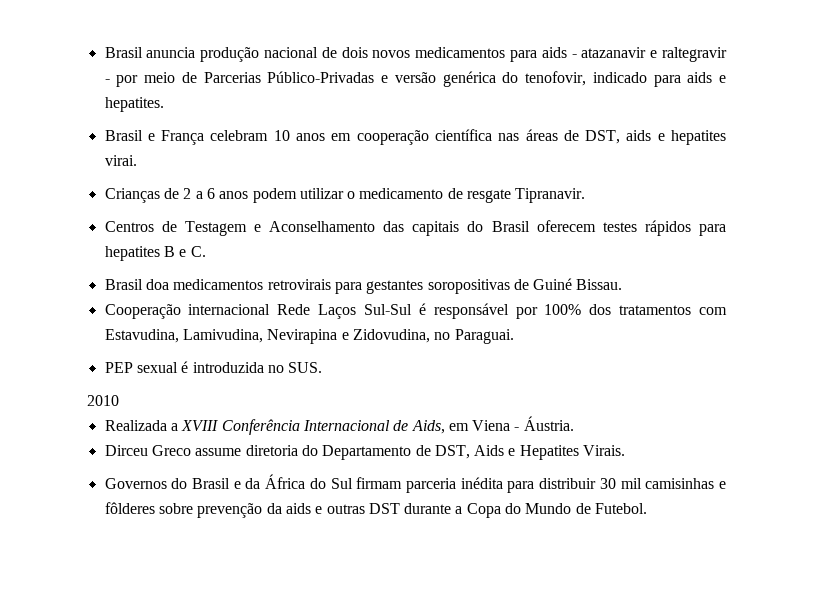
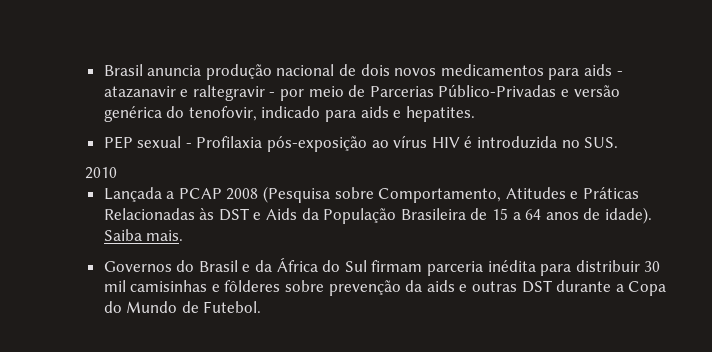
- Brasil e França celebram 10 anos em cooperação científica nas áreas de DST, aids e hepatites virai.
- Crianças de 2 a 6 anos podem utilizar o medicamento de resgate Tipranavir.
- Centros de Testagem e Aconselhamento das capitais do Brasil oferecem testes rápidos para hepatites B e C.
- Brasil doa medicamentos retrovirais para gestantes soropositivas de Guiné Bissau.
- Cooperação internacional Rede Laços Sul-Sul é responsável por 100% dos tratamentos com Estavudina, Lamivudina, Nevirapina e Zidovudina, no Paraguai.
- PEP sexual é introduzida no SUS.
+ PEP sexual - Profilaxia pós-exposição ao vírus HIV é introduzida no SUS.
- Realizada a XVIII Conferência Internacional de Aids, em Viena - Áustria.
- Dirceu Greco assume diretoria do Departamento de DST, Aids e Hepatites Virais.
+ Lançada a PCAP 2008 (Pesquisa sobre Comportamento, Atitudes e Práticas Relacionadas às DST e Aids da População Brasileira de 15 a 64 anos de idade). Saiba mais.

